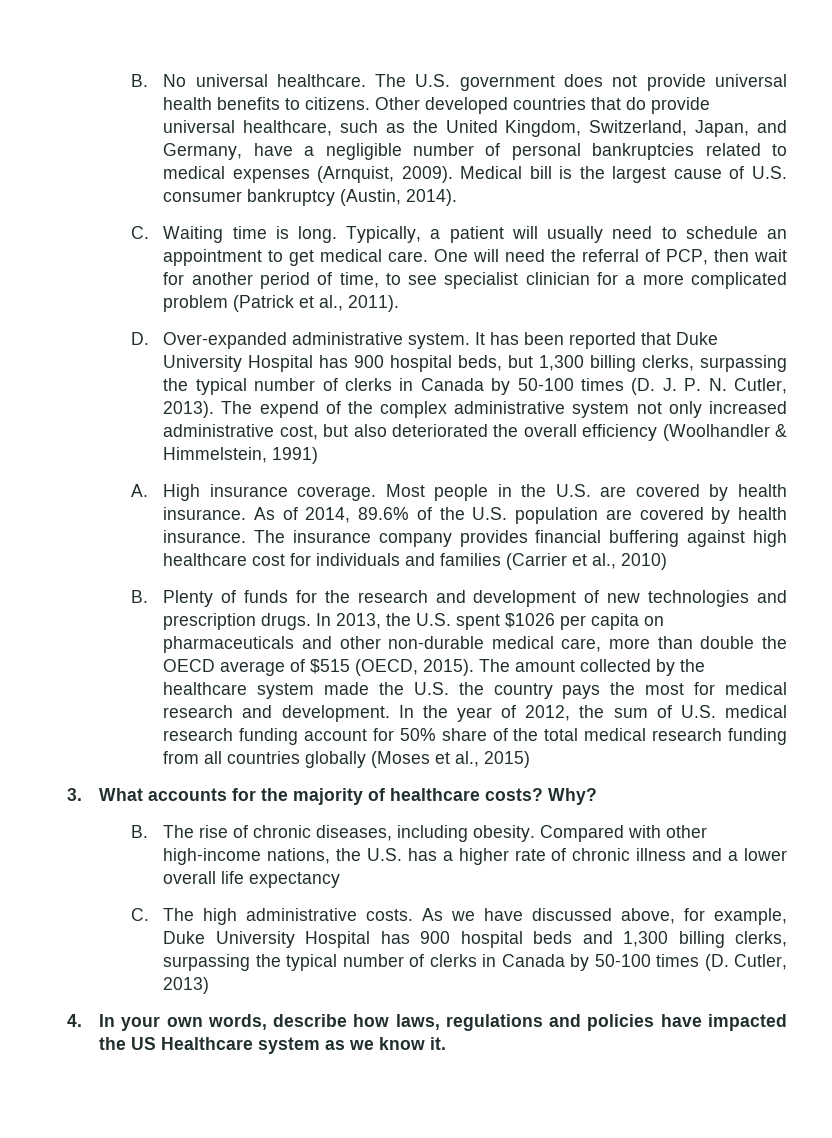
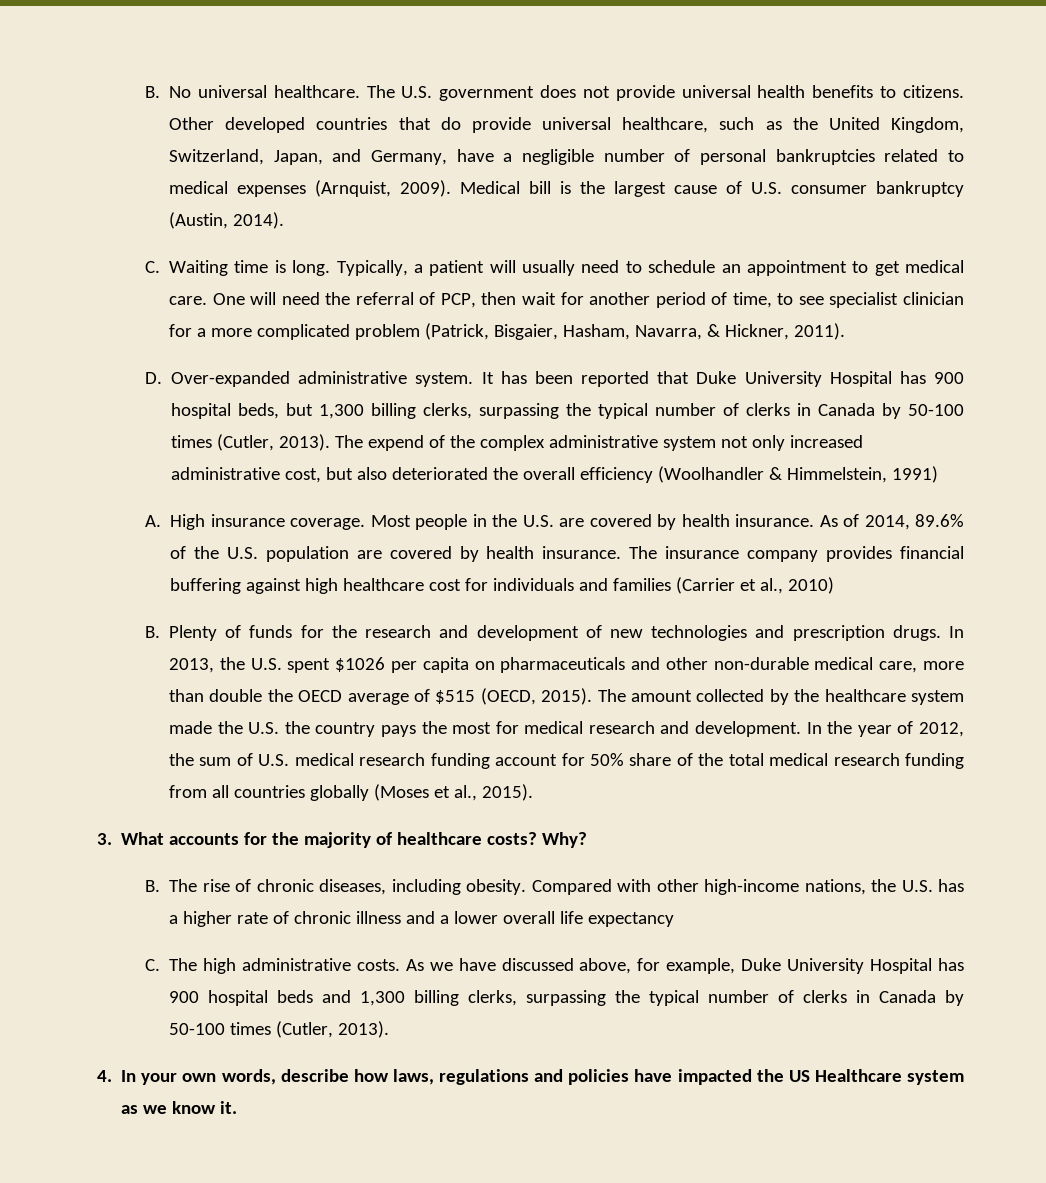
- One will need the referral of PCP, then wait for another period of time, to see specialist clinician for a more complicated problem (Patrick et al., 2011).
+ One will need the referral of PCP, then wait for another period of time, to see specialist clinician for a more complicated problem (Patrick, Bisgaier, Hasham, Navarra, & Hickner, 2011).
- It has been reported that Duke University Hospital has 900 hospital beds, but 1,300 billing clerks, surpassing the typical number of clerks in Canada by 50-100 times (D. J. P. N. Cutler, 2013).
+ It has been reported that Duke University Hospital has 900 hospital beds, but 1,300 billing clerks, surpassing the typical number of clerks in Canada by 50-100 times (Cutler, 2013).
- In the year of 2012, the sum of U.S. medical research funding account for 50% share of the total medical research funding from all countries globally (Moses et al., 2015)
+ In the year of 2012, the sum of U.S. medical research funding account for 50% share of the total medical research funding from all countries globally (Moses et al., 2015).
- As we have discussed above, for example, Duke University Hospital has 900 hospital beds and 1,300 billing clerks, surpassing the typical number of clerks in Canada by 50-100 times (D. Cutler, 2013)
+ As we have discussed above, for example, Duke University Hospital has 900 hospital beds and 1,300 billing clerks, surpassing the typical number of clerks in Canada by 50-100 times (Cutler, 2013).

